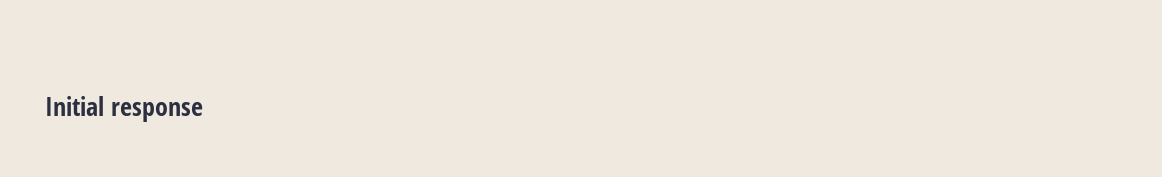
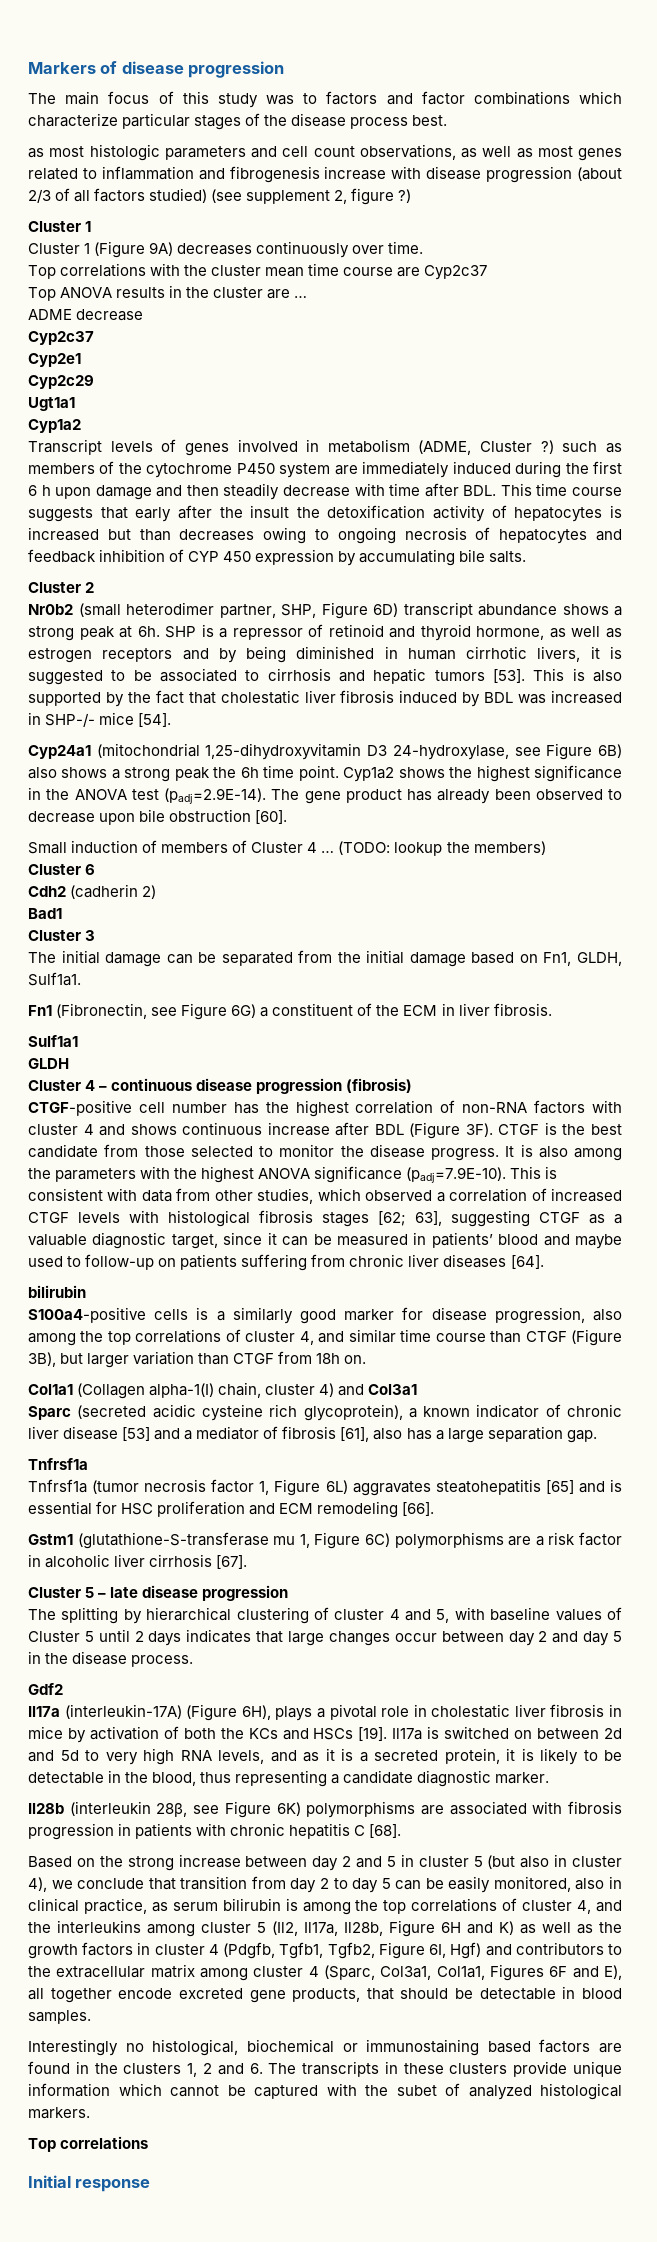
+ Markers of disease progression
+ The main focus of this study was to factors and factor combinations which characterize particular stages of the disease process best.
+ as most histologic parameters and cell count observations, as well as most genes related to inflammation and fibrogenesis increase with disease progression (about 2/3 of all factors studied) (see supplement 2, figure ?)
+ Cluster 1
+ Cluster 1 (Figure 9A) decreases continuously over time.
+ Top correlations with the cluster mean time course are Cyp2c37
+ Top ANOVA results in the cluster are …
+ ADME decrease
+ Cyp2c37
+ Cyp2e1
+ Cyp2c29
+ Ugt1a1
+ Cyp1a2
+ Transcript levels of genes involved in metabolism (ADME, Cluster ?) such as members of the cytochrome P450 system are immediately induced during the first 6 h upon damage and then steadily decrease with time after BDL. This time course suggests that early after the insult the detoxification activity of hepatocytes is increased but than decreases owing to ongoing necrosis of hepatocytes and feedback inhibition of CYP 450 expression by accumulating bile salts.
+ Cluster 2
+ Nr0b2 (small heterodimer partner, SHP, Figure 6D) transcript abundance shows a strong peak at 6h. SHP is a repressor of retinoid and thyroid hormone, as well as estrogen receptors and by being diminished in human cirrhotic livers, it is suggested to be associated to cirrhosis and hepatic tumors [53]. This is also supported by the fact that cholestatic liver fibrosis induced by BDL was increased in SHP-/- mice [54].
+ Cyp24a1 (mitochondrial 1,25-dihydroxyvitamin D3 24-hydroxylase, see Figure 6B) also shows a strong peak the 6h time point. Cyp1a2 shows the highest significance in the ANOVA test (padj=2.9E-14). The gene product has already been observed to decrease upon bile obstruction [60].
+ Small induction of members of Cluster 4 … (TODO: lookup the members)
+ Cluster 6
+ Cdh2 (cadherin 2)
+ Bad1
+ Cluster 3
+ The initial damage can be separated from the initial damage based on Fn1, GLDH, Sulf1a1.
+ Fn1 (Fibronectin, see Figure 6G) a constituent of the ECM in liver fibrosis.
+ Sulf1a1
+ GLDH
+ Cluster 4 – continuous disease progression (fibrosis)
+ CTGF-positive cell number has the highest correlation of non-RNA factors with cluster 4 and shows continuous increase after BDL (Figure 3F). CTGF is the best candidate from those selected to monitor the disease progress. It is also among the parameters with the highest ANOVA significance (padj=7.9E-10). This is consistent with data from other studies, which observed a correlation of increased CTGF levels with histological fibrosis stages [62; 63], suggesting CTGF as a valuable diagnostic target, since it can be measured in patients’ blood and maybe used to follow-up on patients suffering from chronic liver diseases [64].
+ bilirubin
+ S100a4-positive cells is a similarly good marker for disease progression, also among the top correlations of cluster 4, and similar time course than CTGF (Figure 3B), but larger variation than CTGF from 18h on.
+ Col1a1 (Collagen alpha-1(I) chain, cluster 4) and Col3a1
+ Sparc (secreted acidic cysteine rich glycoprotein), a known indicator of chronic liver disease [53] and a mediator of fibrosis [61], also has a large separation gap.
+ Tnfrsf1a
+ Tnfrsf1a (tumor necrosis factor 1, Figure 6L) aggravates steatohepatitis [65] and is essential for HSC proliferation and ECM remodeling [66].
+ Gstm1 (glutathione-S-transferase mu 1, Figure 6C) polymorphisms are a risk factor in alcoholic liver cirrhosis [67].
+ Cluster 5 – late disease progression
+ The splitting by hierarchical clustering of cluster 4 and 5, with baseline values of Cluster 5 until 2 days indicates that large changes occur between day 2 and day 5 in the disease process.
+ Gdf2
+ Il17a (interleukin-17A) (Figure 6H), plays a pivotal role in cholestatic liver fibrosis in mice by activation of both the KCs and HSCs [19]. Il17a is switched on between 2d and 5d to very high RNA levels, and as it is a secreted protein, it is likely to be detectable in the blood, thus representing a candidate diagnostic marker.
+ Il28b (interleukin 28β, see Figure 6K) polymorphisms are associated with fibrosis progression in patients with chronic hepatitis C [68].
+ Based on the strong increase between day 2 and 5 in cluster 5 (but also in cluster 4), we conclude that transition from day 2 to day 5 can be easily monitored, also in clinical practice, as serum bilirubin is among the top correlations of cluster 4, and the interleukins among cluster 5 (Il2, Il17a, Il28b, Figure 6H and K) as well as the growth factors in cluster 4 (Pdgfb, Tgfb1, Tgfb2, Figure 6I, Hgf) and contributors to the extracellular matrix among cluster 4 (Sparc, Col3a1, Col1a1, Figures 6F and E), all together encode excreted gene products, that should be detectable in blood samples.
+ Interestingly no histological, biochemical or immunostaining based factors are found in the clusters 1, 2 and 6. The transcripts in these clusters provide unique information which cannot be captured with the subet of analyzed histological markers.
+ Top correlations

